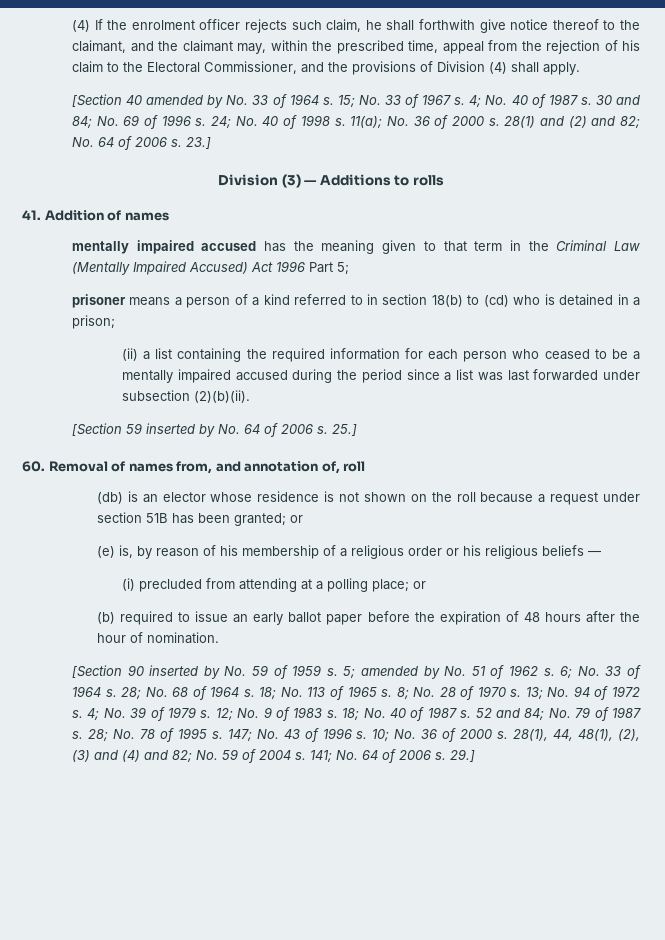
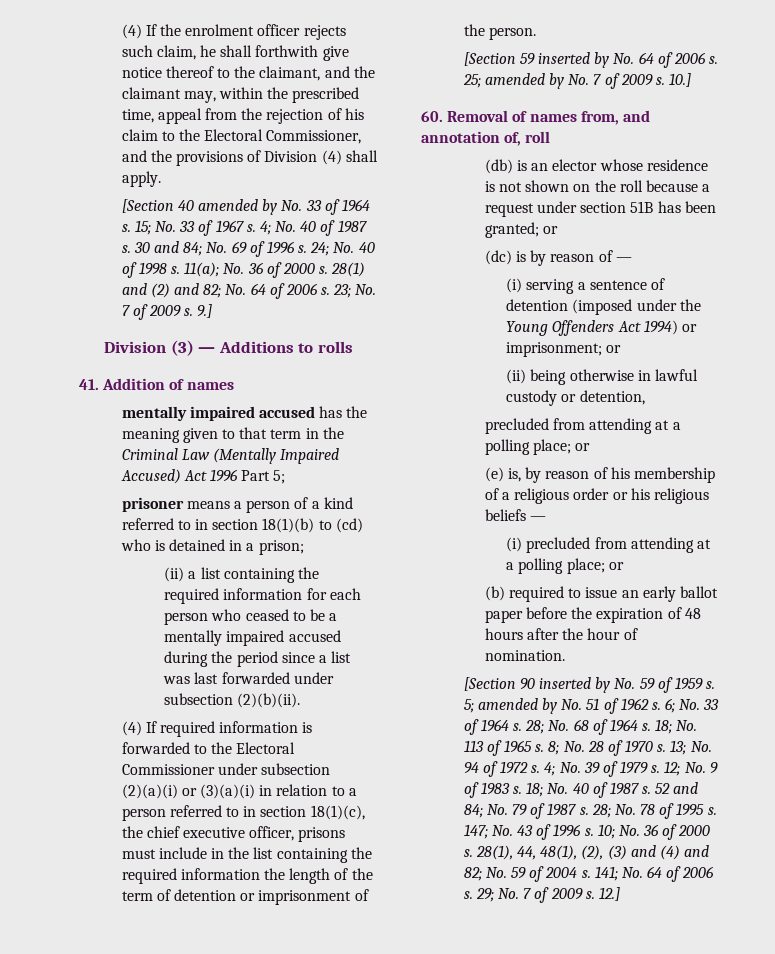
- 23.]
+ 23; No. 7 of 2009 s. 9.]
- prisoner means a person of a kind referred to in section 18(b) to (cd) who is detained in a prison;
+ prisoner means a person of a kind referred to in section 18(1)(b) to (cd) who is detained in a prison;
+ (4) If required information is forwarded to the Electoral Commissioner under subsection (2)(a)(i) or (3)(a)(i) in relation to a person referred to in section 18(1)(c), the chief executive officer, prisons must include in the list containing the required information the length of the term of detention or imprisonment of the person.
- 25.]
+ 25; amended by No. 7 of 2009 s. 10.]
+ (dc) is by reason of —
+ (i) serving a sentence of detention (imposed under the Young Offenders Act 1994) or imprisonment; or
+ (ii) being otherwise in lawful custody or detention,
+ precluded from attending at a polling place; or
- 29.]
+ 29; No. 7 of 2009 s. 12.]

